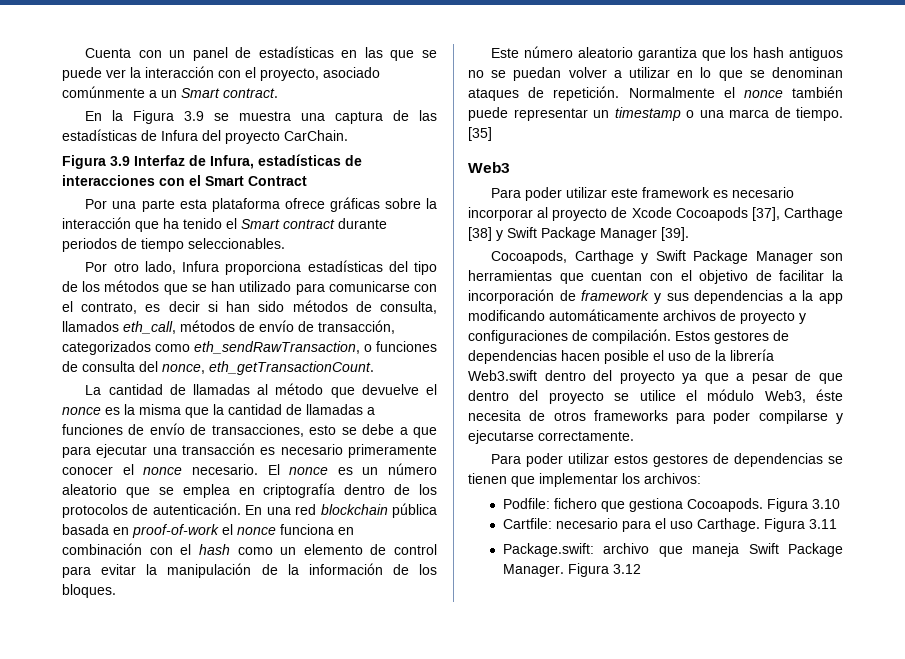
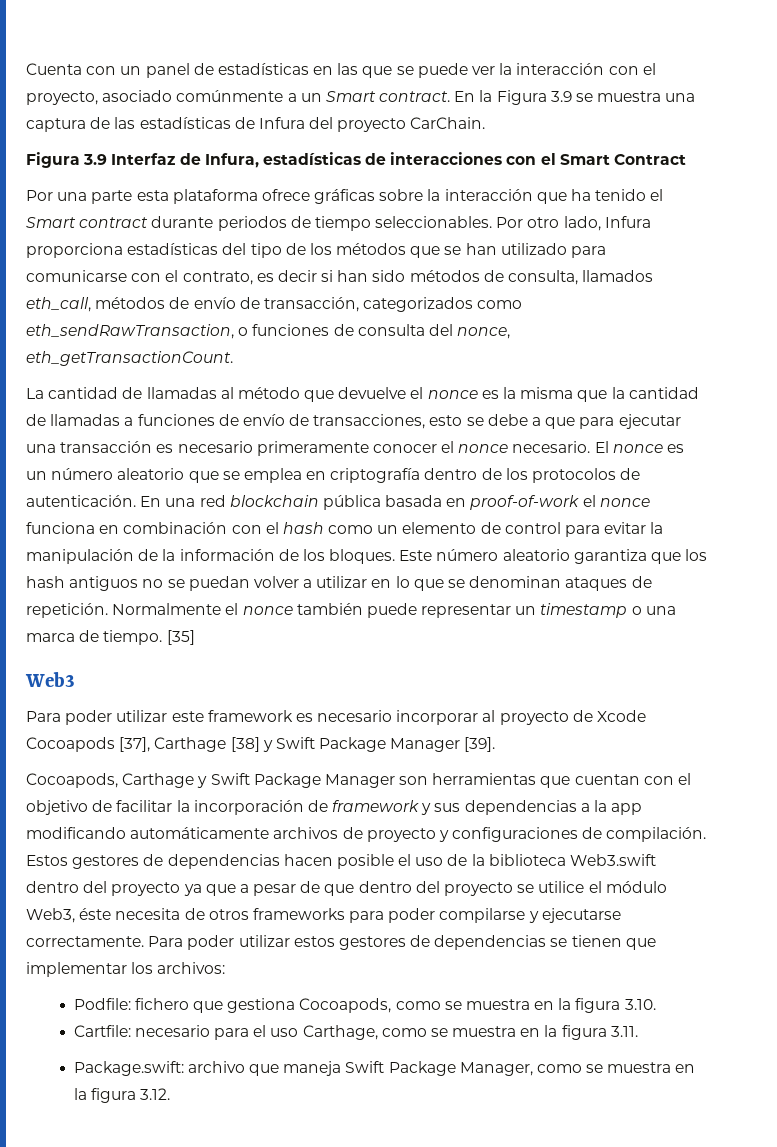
- Cuenta con un panel de estadísticas en las que se puede ver la interacción con el proyecto, asociado comúnmente a un Smart contract.
- En la Figura 3.9 se muestra una captura de las estadísticas de Infura del proyecto CarChain.
+ Cuenta con un panel de estadísticas en las que se puede ver la interacción con el proyecto, asociado comúnmente a un Smart contract. En la Figura 3.9 se muestra una captura de las estadísticas de Infura del proyecto CarChain.
- Por una parte esta plataforma ofrece gráficas sobre la interacción que ha tenido el Smart contract durante periodos de tiempo seleccionables.
- Por otro lado, Infura proporciona estadísticas del tipo de los métodos que se han utilizado para comunicarse con el contrato, es decir si han sido métodos de consulta, llamados eth_call, métodos de envío de transacción, categorizados como eth_sendRawTransaction, o funciones de consulta del nonce, eth_getTransactionCount.
+ Por una parte esta plataforma ofrece gráficas sobre la interacción que ha tenido el Smart contract durante periodos de tiempo seleccionables. Por otro lado, Infura proporciona estadísticas del tipo de los métodos que se han utilizado para comunicarse con el contrato, es decir si han sido métodos de consulta, llamados eth_call, métodos de envío de transacción, categorizados como eth_sendRawTransaction, o funciones de consulta del nonce, eth_getTransactionCount.
- En una red blockchain pública basada en proof-of-work el nonce funciona en combinación con el hash como un elemento de control para evitar la manipulación de la información de los bloques.
- Este número aleatorio garantiza que los hash antiguos no se puedan volver a utilizar en lo que se denominan ataques de repetición.
+ En una red blockchain pública basada en proof-of-work el nonce funciona en combinación con el hash como un elemento de control para evitar la manipulación de la información de los bloques. Este número aleatorio garantiza que los hash antiguos no se puedan volver a utilizar en lo que se denominan ataques de repetición.
- Estos gestores de dependencias hacen posible el uso de la librería Web3.swift dentro del proyecto ya que a pesar de que dentro del proyecto se utilice el módulo Web3, éste necesita de otros frameworks para poder compilarse y ejecutarse correctamente.
- Para poder utilizar estos gestores de dependencias se tienen que implementar los archivos:
+ Estos gestores de dependencias hacen posible el uso de la biblioteca Web3.swift dentro del proyecto ya que a pesar de que dentro del proyecto se utilice el módulo Web3, éste necesita de otros frameworks para poder compilarse y ejecutarse correctamente. Para poder utilizar estos gestores de dependencias se tienen que implementar los archivos:
- Podfile: fichero que gestiona Cocoapods. Figura 3.10
+ Podfile: fichero que gestiona Cocoapods, como se muestra en la figura 3.10.
- Cartfile: necesario para el uso Carthage. Figura 3.11
+ Cartfile: necesario para el uso Carthage, como se muestra en la figura 3.11.
- Package.swift: archivo que maneja Swift Package Manager. Figura 3.12
+ Package.swift: archivo que maneja Swift Package Manager, como se muestra en la figura 3.12.

